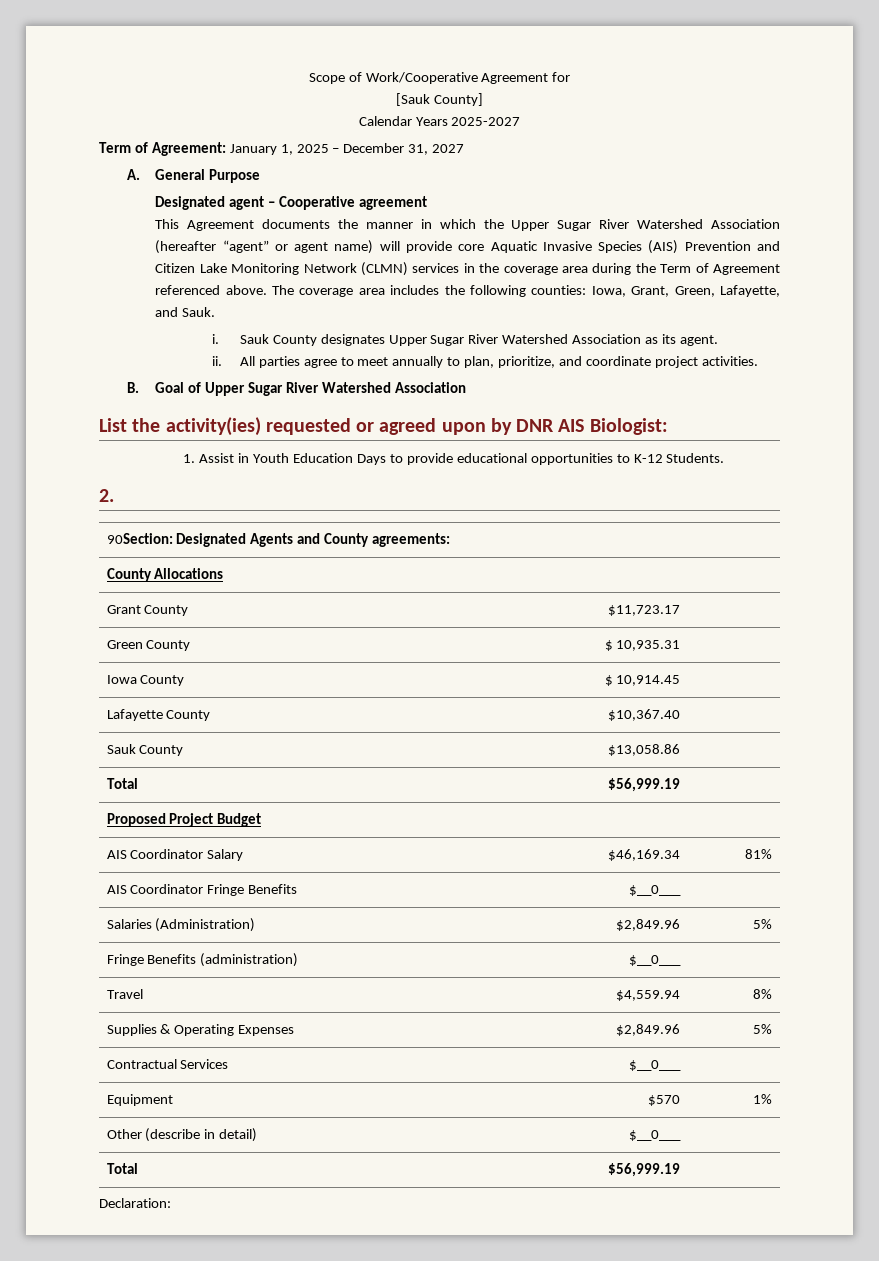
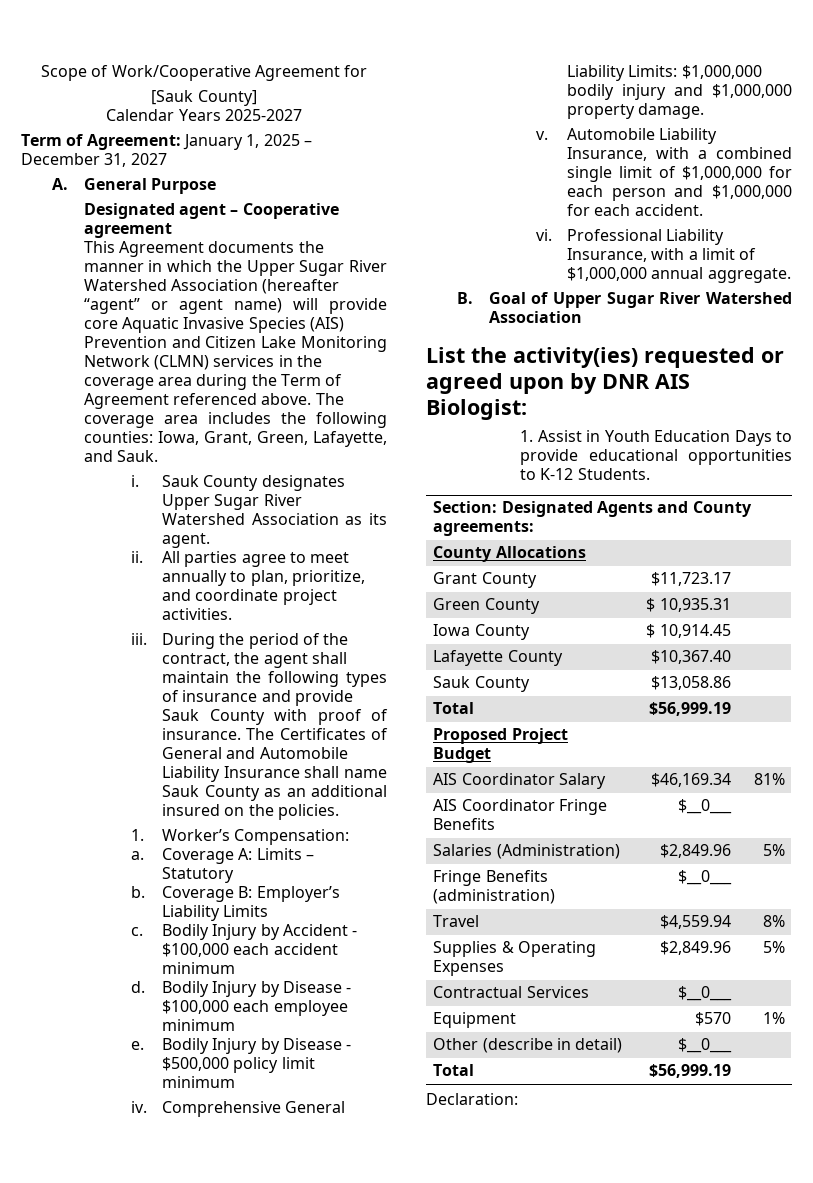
+ iii. During the period of the contract, the agent shall maintain the following types of insurance and provide Sauk County with proof of insurance. The Certificates of General and Automobile Liability Insurance shall name Sauk County as an additional insured on the policies.
+ 1. Worker’s Compensation:
+ a. Coverage A: Limits – Statutory
+ b. Coverage B: Employer’s Liability Limits
+ c. Bodily Injury by Accident - $100,000 each accident minimum
+ d. Bodily Injury by Disease - $100,000 each employee minimum
+ e. Bodily Injury by Disease - $500,000 policy limit minimum
+ iv. Comprehensive General Liability Limits: $1,000,000 bodily injury and $1,000,000 property damage.
+ v. Automobile Liability Insurance, with a combined single limit of $1,000,000 for each person and $1,000,000 for each accident.
+ vi. Professional Liability Insurance, with a limit of $1,000,000 annual aggregate.
- 2.
- 90Section: Designated Agents and County agreements:
+ Section: Designated Agents and County agreements:

